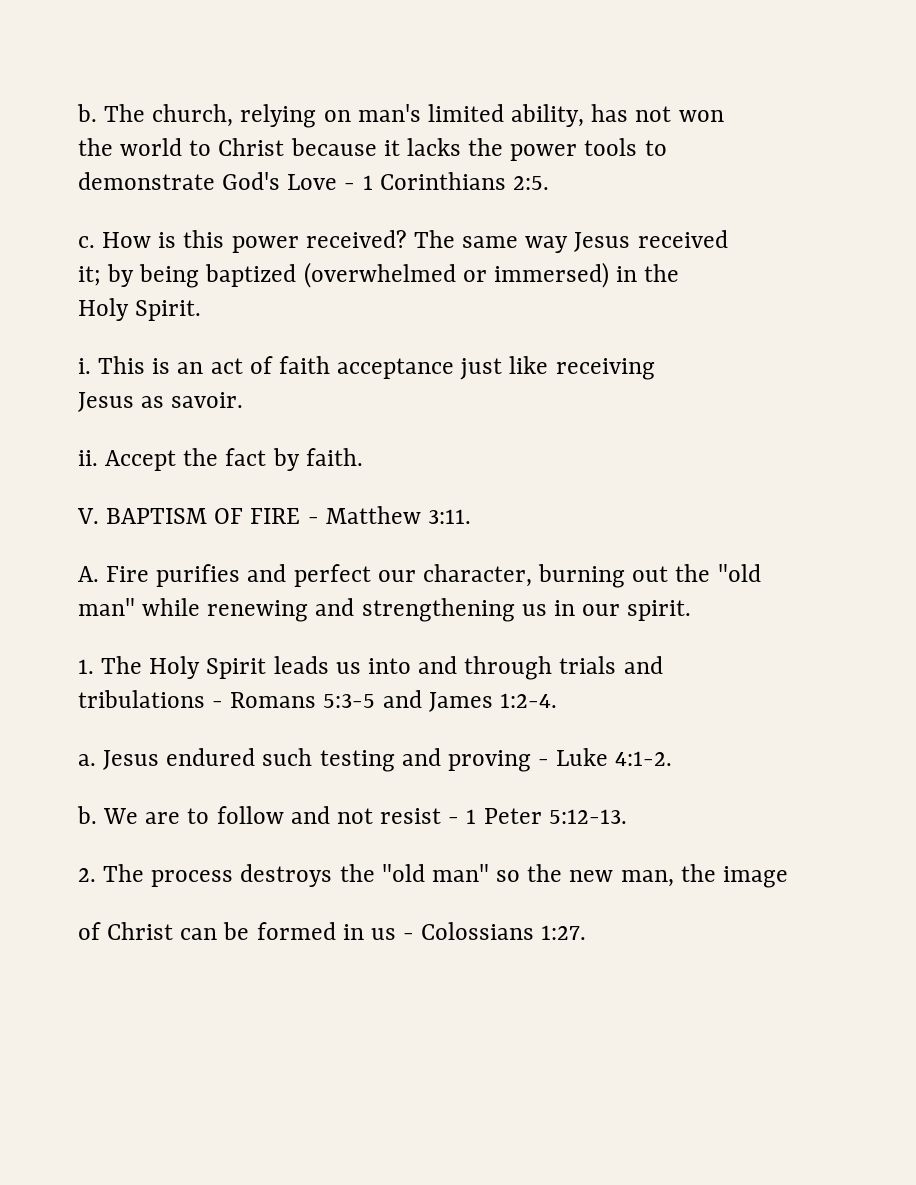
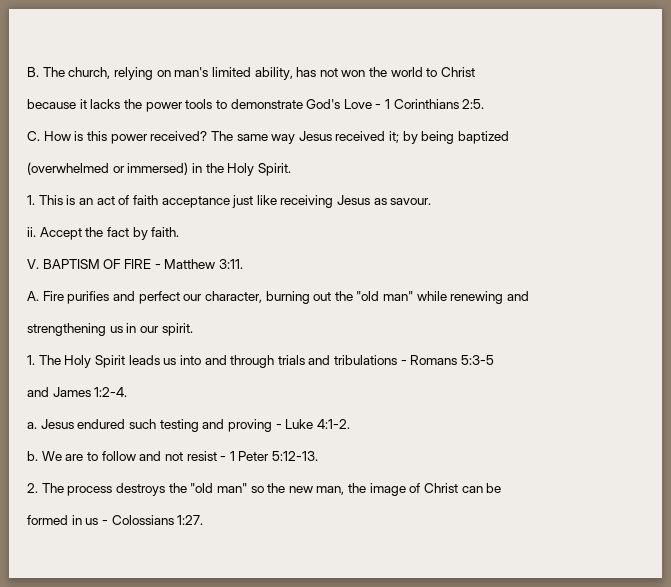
- b. The church, relying on man's limited ability, has not won
- the world to Christ because it lacks the power tools to
- demonstrate God's Love - 1 Corinthians 2:5.
+ B. The church, relying on man's limited ability, has not won the world to Christ
+ because it lacks the power tools to demonstrate God's Love - 1 Corinthians 2:5.
- c. How is this power received?
+ C. How is this power received?
- The same way Jesus received
- it; by being baptized (overwhelmed or immersed) in the
- Holy Spirit.
+ The same way Jesus received it; by being baptized
+ (overwhelmed or immersed) in the Holy Spirit.
- i. This is an act of faith acceptance just like receiving
- Jesus as savoir.
+ 1. This is an act of faith acceptance just like receiving Jesus as savour.
- A. Fire purifies and perfect our character, burning out the "old
- man" while renewing and strengthening us in our spirit.
+ A. Fire purifies and perfect our character, burning out the "old man" while renewing and
+ strengthening us in our spirit.
- 1. The Holy Spirit leads us into and through trials and
- tribulations - Romans 5:3-5 and James 1:2-4.
+ 1. The Holy Spirit leads us into and through trials and tribulations - Romans 5:3-5
+ and James 1:2-4.
- 2. The process destroys the "old man" so the new man, the image
- of Christ can be formed in us - Colossians 1:27.
+ 2. The process destroys the "old man" so the new man, the image of Christ can be
+ formed in us - Colossians 1:27.

